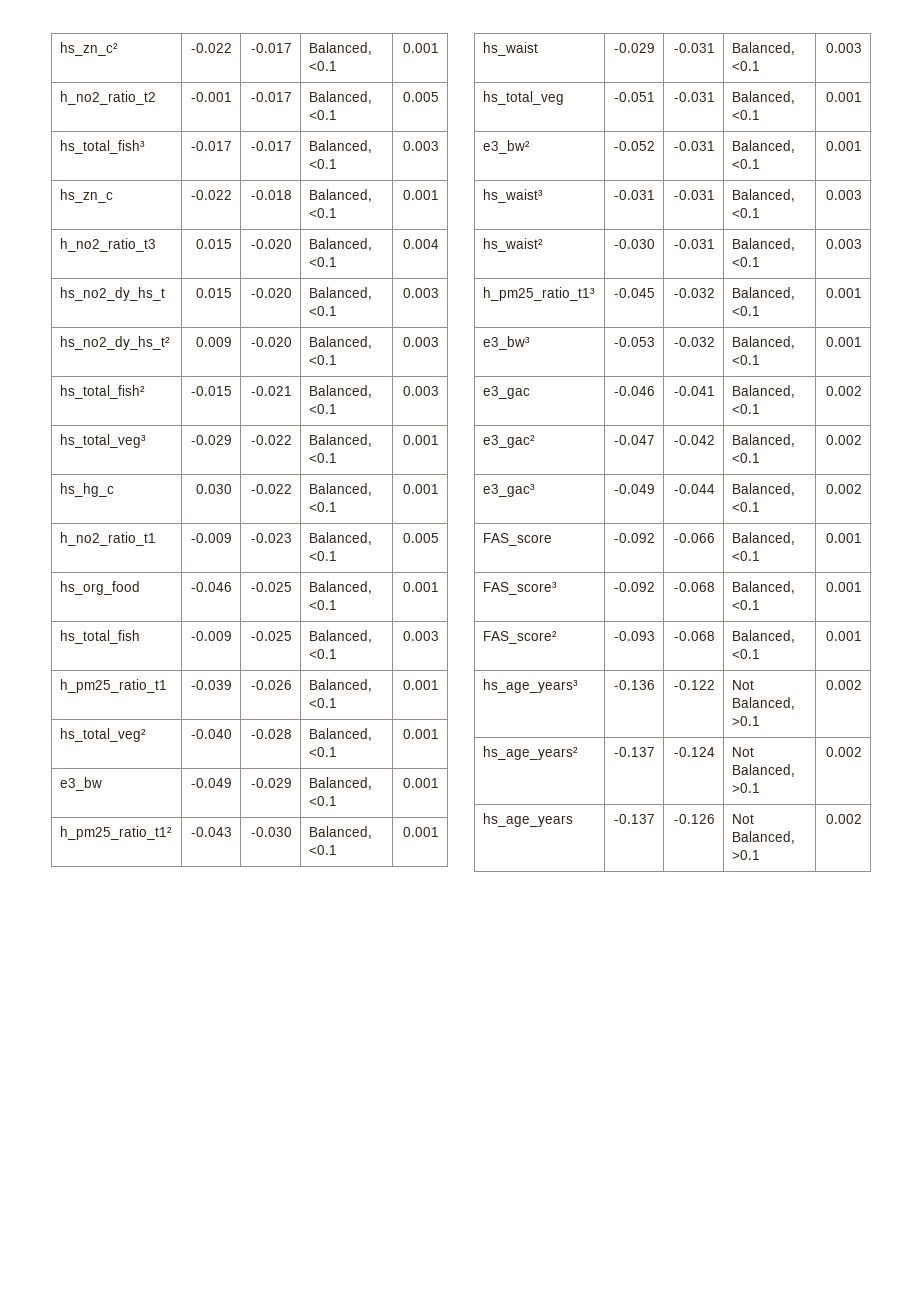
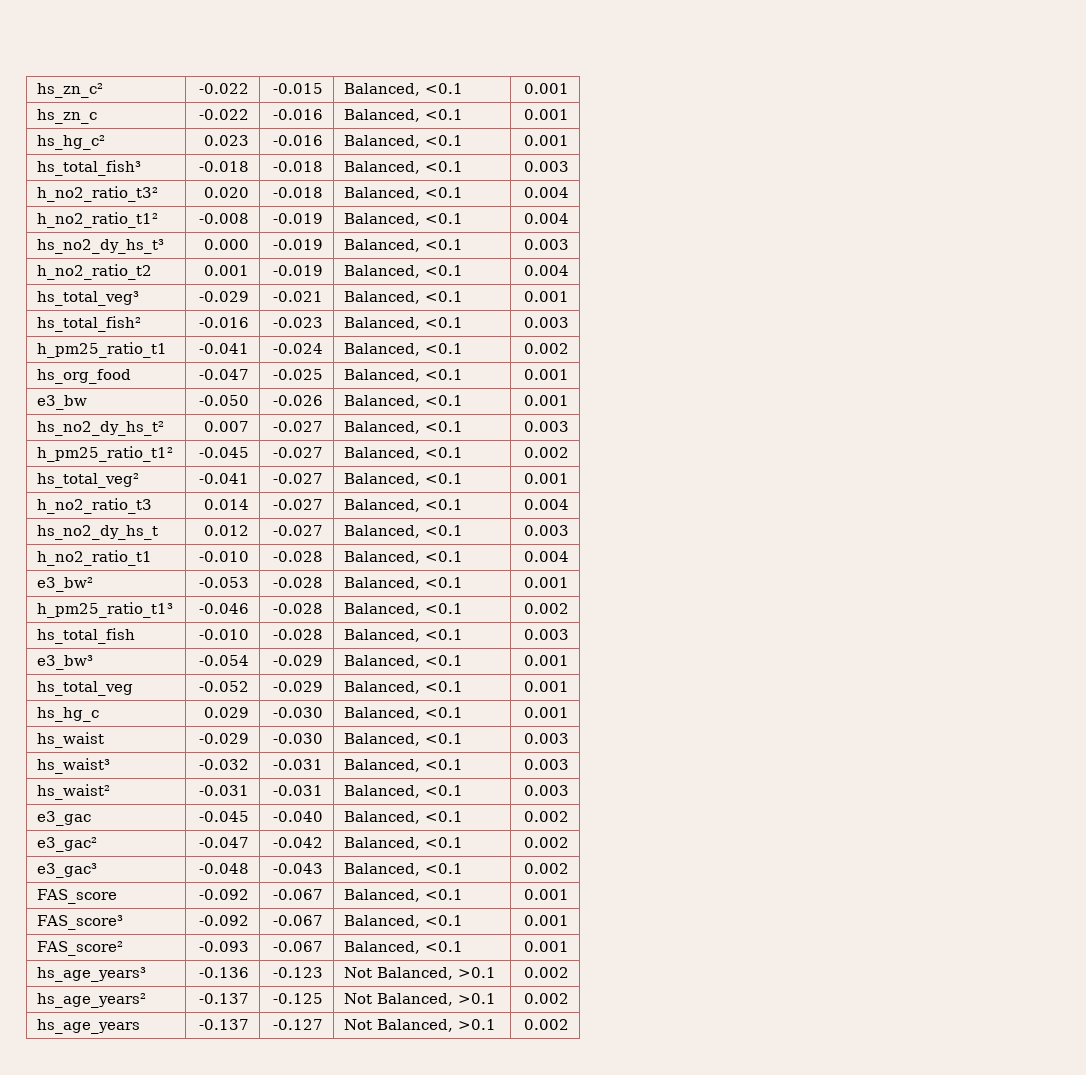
- hs_zn_c² | -0.022 | -0.017 | Balanced, <0.1 | 0.001
- h_no2_ratio_t2 | -0.001 | -0.017 | Balanced, <0.1 | 0.005
+ hs_zn_c² | -0.022 | -0.015 | Balanced, <0.1 | 0.001
+ hs_zn_c | -0.022 | -0.016 | Balanced, <0.1 | 0.001
+ hs_hg_c² | 0.023 | -0.016 | Balanced, <0.1 | 0.001
- hs_total_fish³ | -0.017 | -0.017 | Balanced, <0.1 | 0.003
- hs_zn_c | -0.022 | -0.018 | Balanced, <0.1 | 0.001
+ hs_total_fish³ | -0.018 | -0.018 | Balanced, <0.1 | 0.003
+ h_no2_ratio_t3² | 0.020 | -0.018 | Balanced, <0.1 | 0.004
+ h_no2_ratio_t1² | -0.008 | -0.019 | Balanced, <0.1 | 0.004
+ hs_no2_dy_hs_t³ | 0.000 | -0.019 | Balanced, <0.1 | 0.003
+ h_no2_ratio_t2 | 0.001 | -0.019 | Balanced, <0.1 | 0.004
+ hs_total_veg³ | -0.029 | -0.021 | Balanced, <0.1 | 0.001
+ hs_total_fish² | -0.016 | -0.023 | Balanced, <0.1 | 0.003
+ h_pm25_ratio_t1 | -0.041 | -0.024 | Balanced, <0.1 | 0.002
+ hs_org_food | -0.047 | -0.025 | Balanced, <0.1 | 0.001
+ e3_bw | -0.050 | -0.026 | Balanced, <0.1 | 0.001
+ hs_no2_dy_hs_t² | 0.007 | -0.027 | Balanced, <0.1 | 0.003
+ h_pm25_ratio_t1² | -0.045 | -0.027 | Balanced, <0.1 | 0.002
+ hs_total_veg² | -0.041 | -0.027 | Balanced, <0.1 | 0.001
- h_no2_ratio_t3 | 0.015 | -0.020 | Balanced, <0.1 | 0.004
+ h_no2_ratio_t3 | 0.014 | -0.027 | Balanced, <0.1 | 0.004
- hs_no2_dy_hs_t | 0.015 | -0.020 | Balanced, <0.1 | 0.003
- hs_no2_dy_hs_t² | 0.009 | -0.020 | Balanced, <0.1 | 0.003
- hs_total_fish² | -0.015 | -0.021 | Balanced, <0.1 | 0.003
- hs_total_veg³ | -0.029 | -0.022 | Balanced, <0.1 | 0.001
+ hs_no2_dy_hs_t | 0.012 | -0.027 | Balanced, <0.1 | 0.003
+ h_no2_ratio_t1 | -0.010 | -0.028 | Balanced, <0.1 | 0.004
+ e3_bw² | -0.053 | -0.028 | Balanced, <0.1 | 0.001
+ h_pm25_ratio_t1³ | -0.046 | -0.028 | Balanced, <0.1 | 0.002
+ hs_total_fish | -0.010 | -0.028 | Balanced, <0.1 | 0.003
+ e3_bw³ | -0.054 | -0.029 | Balanced, <0.1 | 0.001
+ hs_total_veg | -0.052 | -0.029 | Balanced, <0.1 | 0.001
- hs_hg_c | 0.030 | -0.022 | Balanced, <0.1 | 0.001
- h_no2_ratio_t1 | -0.009 | -0.023 | Balanced, <0.1 | 0.005
- hs_org_food | -0.046 | -0.025 | Balanced, <0.1 | 0.001
- hs_total_fish | -0.009 | -0.025 | Balanced, <0.1 | 0.003
- h_pm25_ratio_t1 | -0.039 | -0.026 | Balanced, <0.1 | 0.001
- hs_total_veg² | -0.040 | -0.028 | Balanced, <0.1 | 0.001
- e3_bw | -0.049 | -0.029 | Balanced, <0.1 | 0.001
- h_pm25_ratio_t1² | -0.043 | -0.030 | Balanced, <0.1 | 0.001
+ hs_hg_c | 0.029 | -0.030 | Balanced, <0.1 | 0.001
- hs_waist | -0.029 | -0.031 | Balanced, <0.1 | 0.003
- hs_total_veg | -0.051 | -0.031 | Balanced, <0.1 | 0.001
- e3_bw² | -0.052 | -0.031 | Balanced, <0.1 | 0.001
- hs_waist³ | -0.031 | -0.031 | Balanced, <0.1 | 0.003
+ hs_waist | -0.029 | -0.030 | Balanced, <0.1 | 0.003
+ hs_waist³ | -0.032 | -0.031 | Balanced, <0.1 | 0.003
+ hs_waist² | -0.031 | -0.031 | Balanced, <0.1 | 0.003
- hs_waist² | -0.030 | -0.031 | Balanced, <0.1 | 0.003
- h_pm25_ratio_t1³ | -0.045 | -0.032 | Balanced, <0.1 | 0.001
- e3_bw³ | -0.053 | -0.032 | Balanced, <0.1 | 0.001
- e3_gac | -0.046 | -0.041 | Balanced, <0.1 | 0.002
+ e3_gac | -0.045 | -0.040 | Balanced, <0.1 | 0.002
- e3_gac³ | -0.049 | -0.044 | Balanced, <0.1 | 0.002
+ e3_gac³ | -0.048 | -0.043 | Balanced, <0.1 | 0.002
- FAS_score | -0.092 | -0.066 | Balanced, <0.1 | 0.001
+ FAS_score | -0.092 | -0.067 | Balanced, <0.1 | 0.001
- FAS_score³ | -0.092 | -0.068 | Balanced, <0.1 | 0.001
+ FAS_score³ | -0.092 | -0.067 | Balanced, <0.1 | 0.001
- FAS_score² | -0.093 | -0.068 | Balanced, <0.1 | 0.001
+ FAS_score² | -0.093 | -0.067 | Balanced, <0.1 | 0.001
- hs_age_years³ | -0.136 | -0.122 | Not Balanced, >0.1 | 0.002
+ hs_age_years³ | -0.136 | -0.123 | Not Balanced, >0.1 | 0.002
- hs_age_years² | -0.137 | -0.124 | Not Balanced, >0.1 | 0.002
+ hs_age_years² | -0.137 | -0.125 | Not Balanced, >0.1 | 0.002
- hs_age_years | -0.137 | -0.126 | Not Balanced, >0.1 | 0.002
+ hs_age_years | -0.137 | -0.127 | Not Balanced, >0.1 | 0.002

